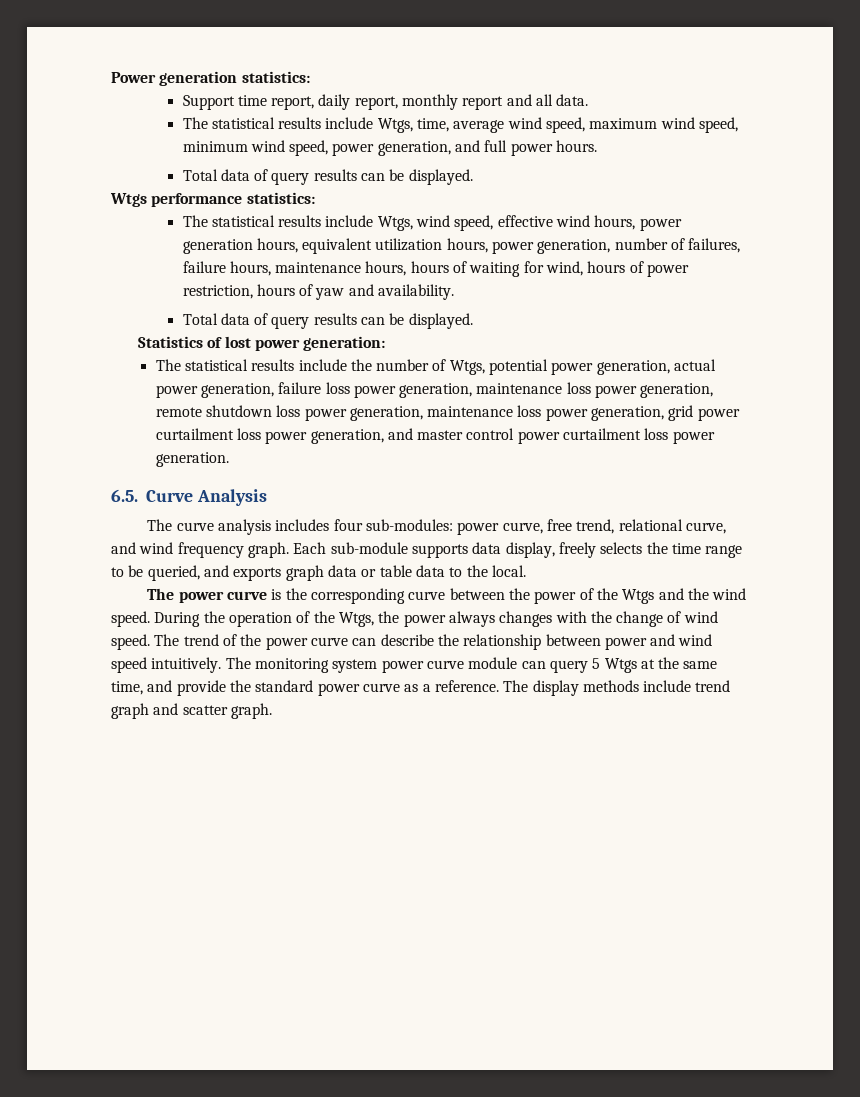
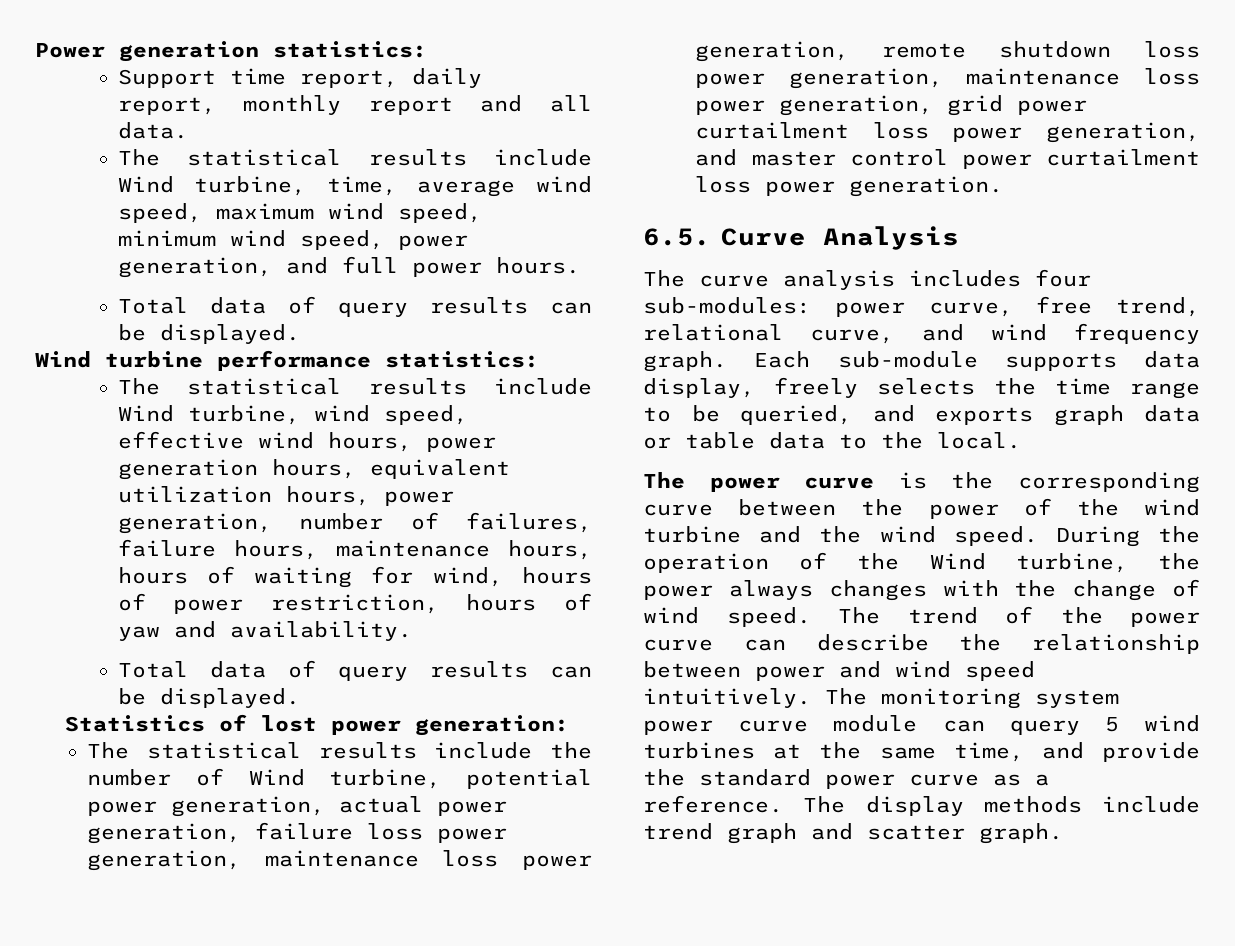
- The statistical results include Wtgs, time, average wind speed, maximum wind speed, minimum wind speed, power generation, and full power hours.
+ The statistical results include Wind turbine, time, average wind speed, maximum wind speed, minimum wind speed, power generation, and full power hours.
- Wtgs performance statistics:
+ Wind turbine performance statistics:
- The statistical results include Wtgs, wind speed, effective wind hours, power generation hours, equivalent utilization hours, power generation, number of failures, failure hours, maintenance hours, hours of waiting for wind, hours of power restriction, hours of yaw and availability.
+ The statistical results include Wind turbine, wind speed, effective wind hours, power generation hours, equivalent utilization hours, power generation, number of failures, failure hours, maintenance hours, hours of waiting for wind, hours of power restriction, hours of yaw and availability.
- The statistical results include the number of Wtgs, potential power generation, actual power generation, failure loss power generation, maintenance loss power generation, remote shutdown loss power generation, maintenance loss power generation, grid power curtailment loss power generation, and master control power curtailment loss power generation.
+ The statistical results include the number of Wind turbine, potential power generation, actual power generation, failure loss power generation, maintenance loss power generation, remote shutdown loss power generation, maintenance loss power generation, grid power curtailment loss power generation, and master control power curtailment loss power generation.
- The power curve is the corresponding curve between the power of the Wtgs and the wind speed.
+ The power curve is the corresponding curve between the power of the wind turbine and the wind speed.
- During the operation of the Wtgs, the power always changes with the change of wind speed.
+ During the operation of the Wind turbine, the power always changes with the change of wind speed.
- The monitoring system power curve module can query 5 Wtgs at the same time, and provide the standard power curve as a reference.
+ The monitoring system power curve module can query 5 wind turbines at the same time, and provide the standard power curve as a reference.

